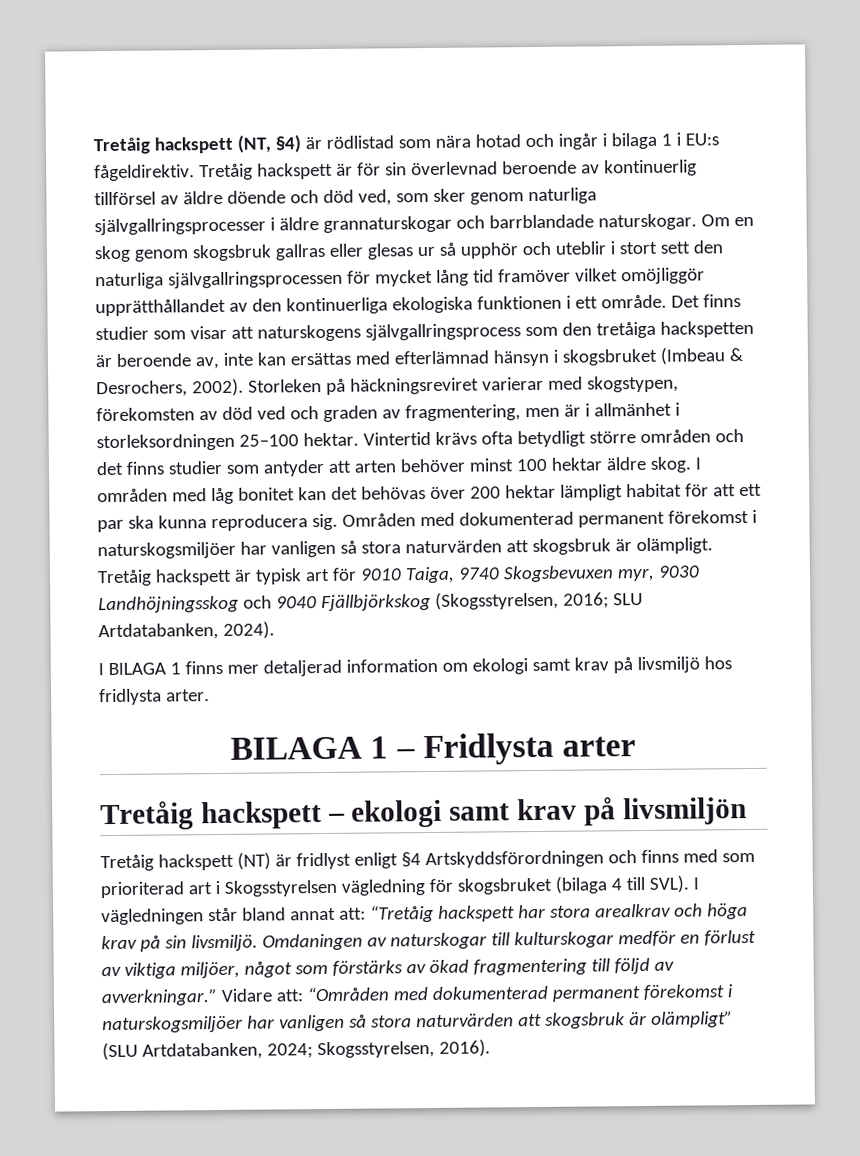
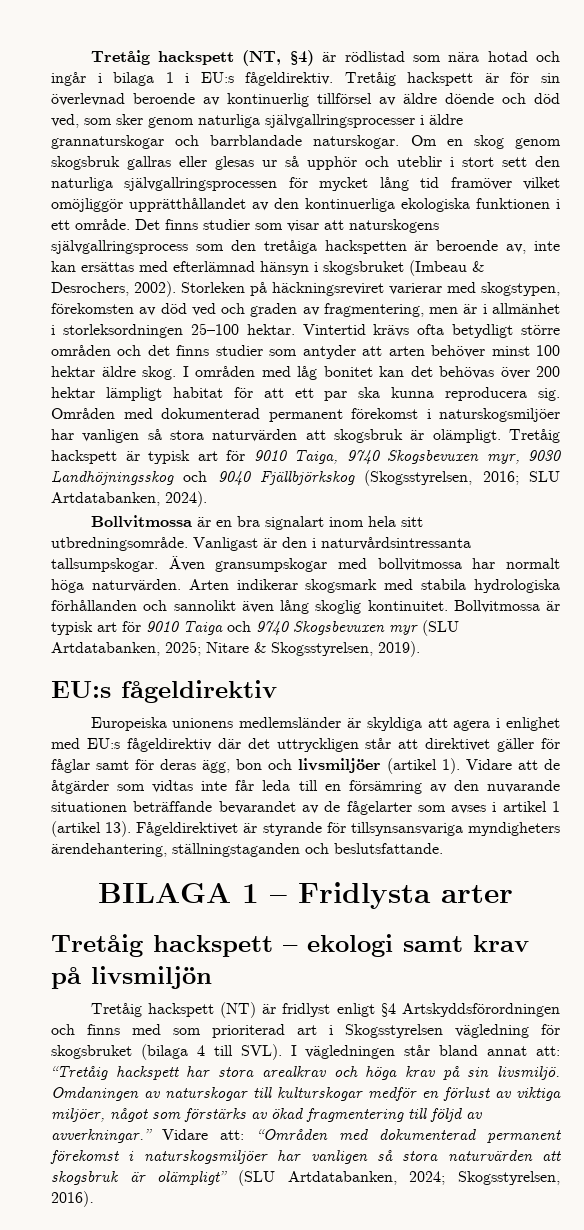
- I BILAGA 1 finns mer detaljerad information om ekologi samt krav på livsmiljö hos fridlysta arter.
+ Bollvitmossa är en bra signalart inom hela sitt utbredningsområde. Vanligast är den i naturvårdsintressanta tallsumpskogar. Även gransumpskogar med bollvitmossa har normalt höga naturvärden. Arten indikerar skogsmark med stabila hydrologiska förhållanden och sannolikt även lång skoglig kontinuitet. Bollvitmossa är typisk art för 9010 Taiga och 9740 Skogsbevuxen myr (SLU Artdatabanken, 2025; Nitare & Skogsstyrelsen, 2019).
+ EU:s fågeldirektiv
+ Europeiska unionens medlemsländer är skyldiga att agera i enlighet med EU:s fågeldirektiv där det uttryckligen står att direktivet gäller för fåglar samt för deras ägg, bon och livsmiljöer (artikel 1). Vidare att de åtgärder som vidtas inte får leda till en försämring av den nuvarande situationen beträffande bevarandet av de fågelarter som avses i artikel 1 (artikel 13). Fågeldirektivet är styrande för tillsynsansvariga myndigheters ärendehantering, ställningstaganden och beslutsfattande.

